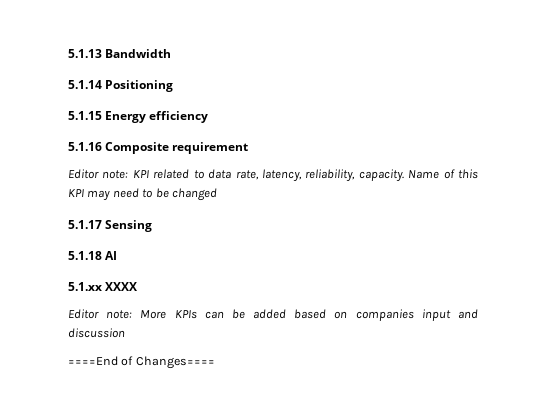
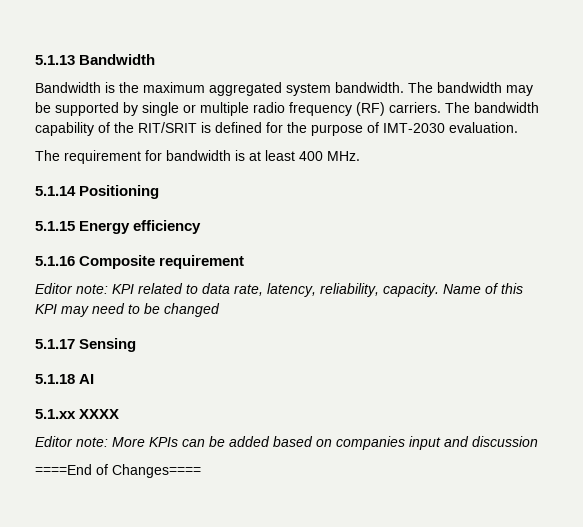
+ Bandwidth is the maximum aggregated system bandwidth. The bandwidth may be supported by single or multiple radio frequency (RF) carriers. The bandwidth capability of the RIT/SRIT is defined for the purpose of IMT-2030 evaluation.
+ The requirement for bandwidth is at least 400 MHz.

